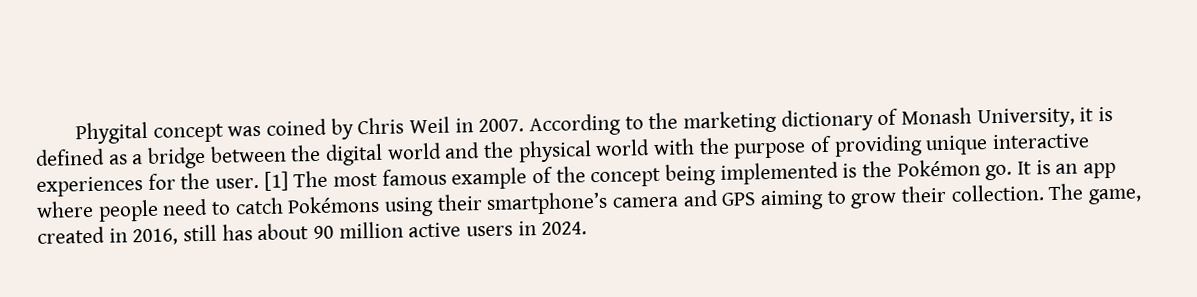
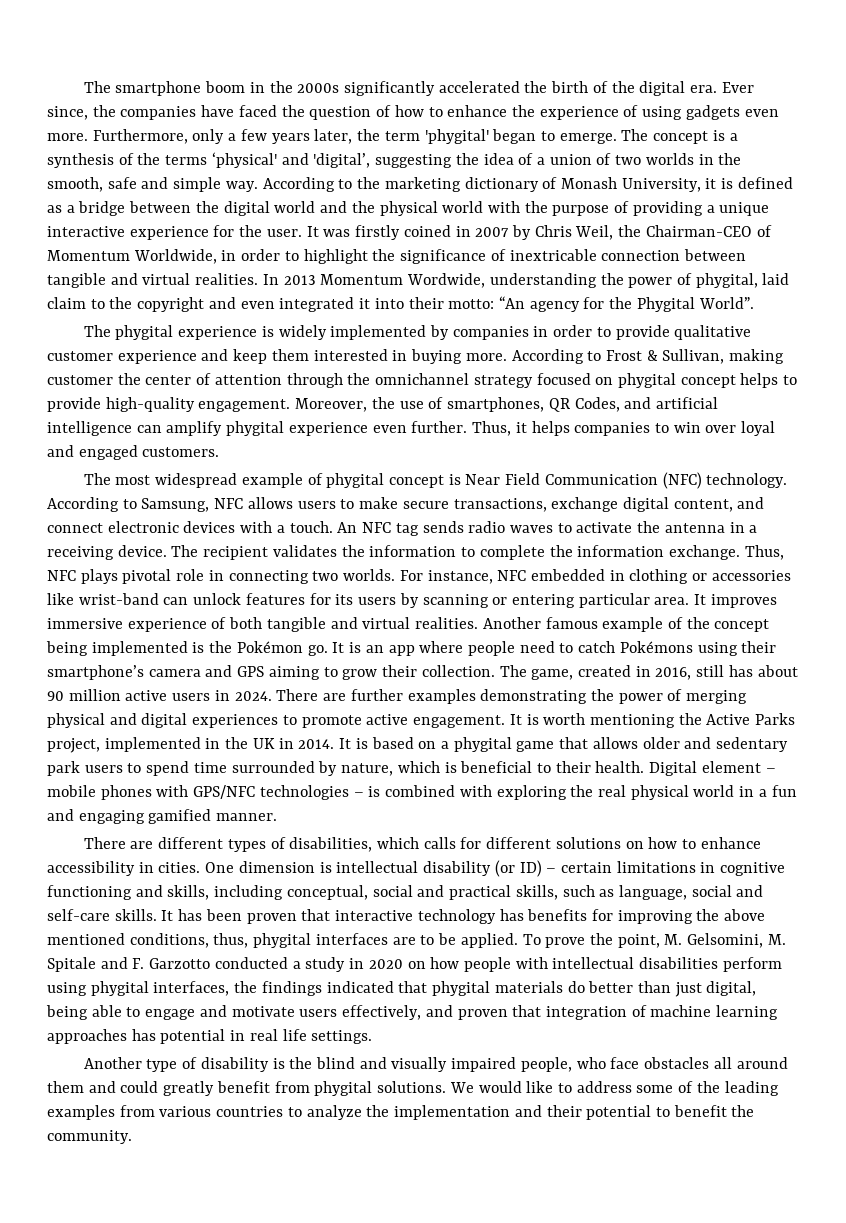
- Phygital concept was coined by Chris Weil in 2007.
+ The smartphone boom in the 2000s significantly accelerated the birth of the digital era. Ever since, the companies have faced the question of how to enhance the experience of using gadgets even more. Furthermore, only a few years later, the term 'phygital' began to emerge. The concept is a synthesis of the terms ‘physical' and 'digital’, suggesting the idea of a union of two worlds in the smooth, safe and simple way.
- According to the marketing dictionary of Monash University, it is defined as a bridge between the digital world and the physical world with the purpose of providing unique interactive experiences for the user.
+ According to the marketing dictionary of Monash University, it is defined as a bridge between the digital world and the physical world with the purpose of providing a unique interactive experience for the user.
- [1] The most famous example of the concept being implemented is the Pokémon go.
+ It was firstly coined in 2007 by Chris Weil, the Chairman-CEO of Momentum Worldwide, in order to highlight the significance of inextricable connection between tangible and virtual realities. In 2013 Momentum Wordwide, understanding the power of phygital, laid claim to the copyright and even integrated it into their motto: “An agency for the Phygital World”.
+ The phygital experience is widely implemented by companies in order to provide qualitative customer experience and keep them interested in buying more. According to Frost & Sullivan, making customer the center of attention through the omnichannel strategy focused on phygital concept helps to provide high-quality engagement. Moreover, the use of smartphones, QR Codes, and artificial intelligence can amplify phygital experience even further. Thus, it helps companies to win over loyal and engaged customers.
+ The most widespread example of phygital concept is Near Field Communication (NFC) technology. According to Samsung, NFC allows users to make secure transactions, exchange digital content, and connect electronic devices with a touch. An NFC tag sends radio waves to activate the antenna in a receiving device. The recipient validates the information to complete the information exchange. Thus, NFC plays pivotal role in connecting two worlds. For instance, NFC embedded in clothing or accessories like wrist-band can unlock features for its users by scanning or entering particular area. It improves immersive experience of both tangible and virtual realities. Another famous example of the concept being implemented is the Pokémon go.
+ There are further examples demonstrating the power of merging physical and digital experiences to promote active engagement. It is worth mentioning the Active Parks project, implemented in the UK in 2014. It is based on a phygital game that allows older and sedentary park users to spend time surrounded by nature, which is beneficial to their health. Digital element – mobile phones with GPS/NFC technologies – is combined with exploring the real physical world in a fun and engaging gamified manner.
+ There are different types of disabilities, which calls for different solutions on how to enhance accessibility in cities. One dimension is intellectual disability (or ID) – certain limitations in cognitive functioning and skills, including conceptual, social and practical skills, such as language, social and self-care skills. It has been proven that interactive technology has benefits for improving the above mentioned conditions, thus, phygital interfaces are to be applied. To prove the point, M. Gelsomini, M. Spitale and F. Garzotto conducted a study in 2020 on how people with intellectual disabilities perform using phygital interfaces, the findings indicated that phygital materials do better than just digital, being able to engage and motivate users effectively, and proven that integration of machine learning approaches has potential in real life settings.
+ Another type of disability is the blind and visually impaired people, who face obstacles all around them and could greatly benefit from phygital solutions. We would like to address some of the leading examples from various countries to analyze the implementation and their potential to benefit the community.

